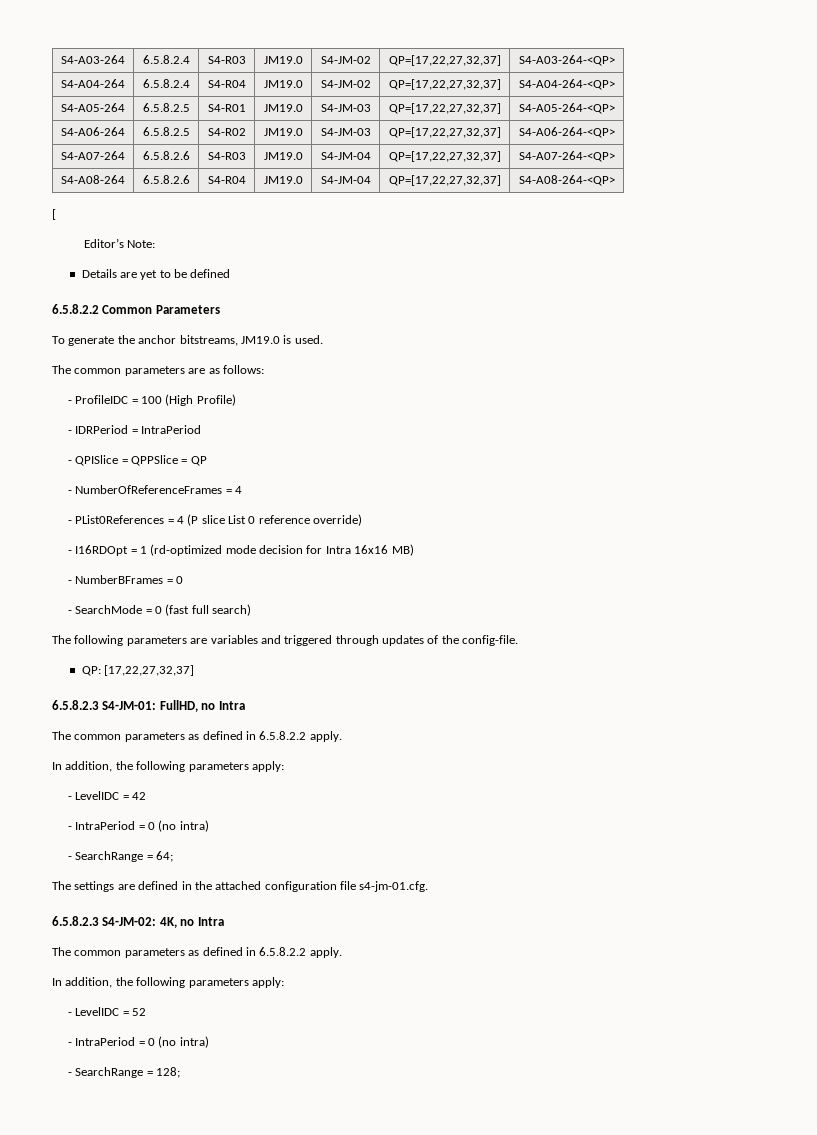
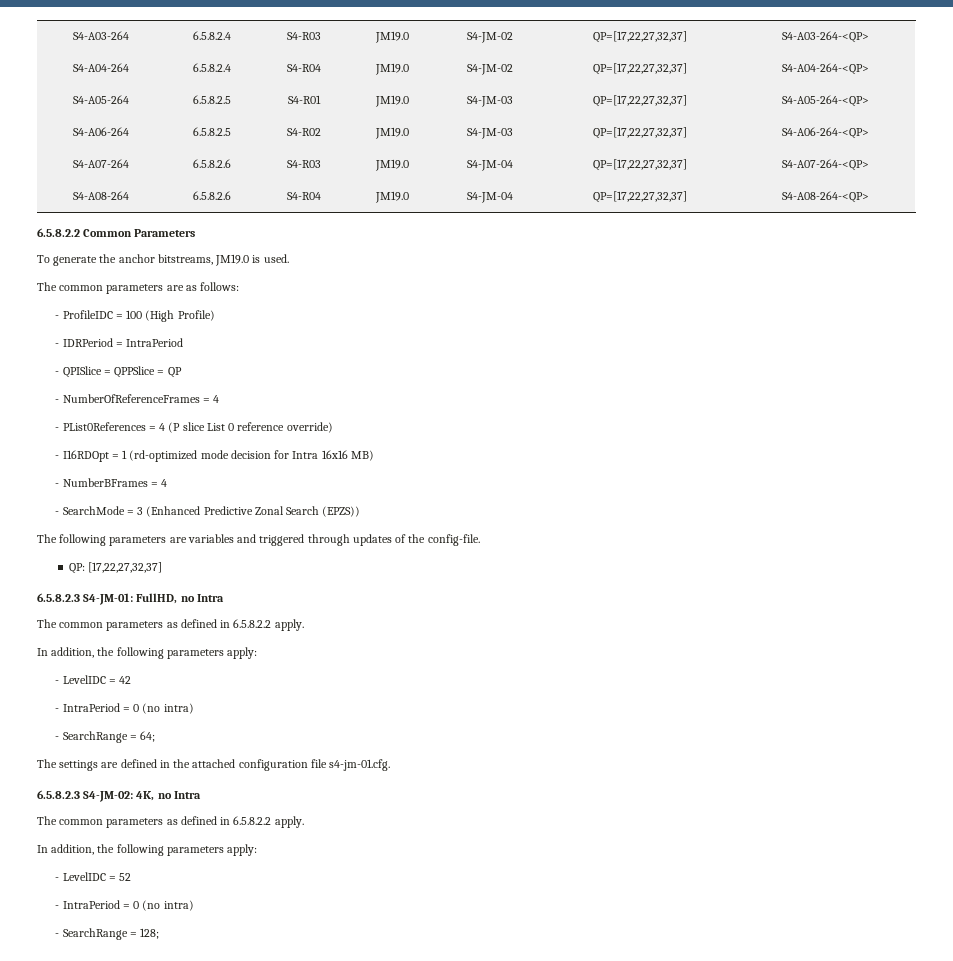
- [
- Editor’s Note:
- Details are yet to be defined
- - NumberBFrames = 0
+ - NumberBFrames = 4
- - SearchMode = 0 (fast full search)
+ - SearchMode = 3 (Enhanced Predictive Zonal Search (EPZS))

